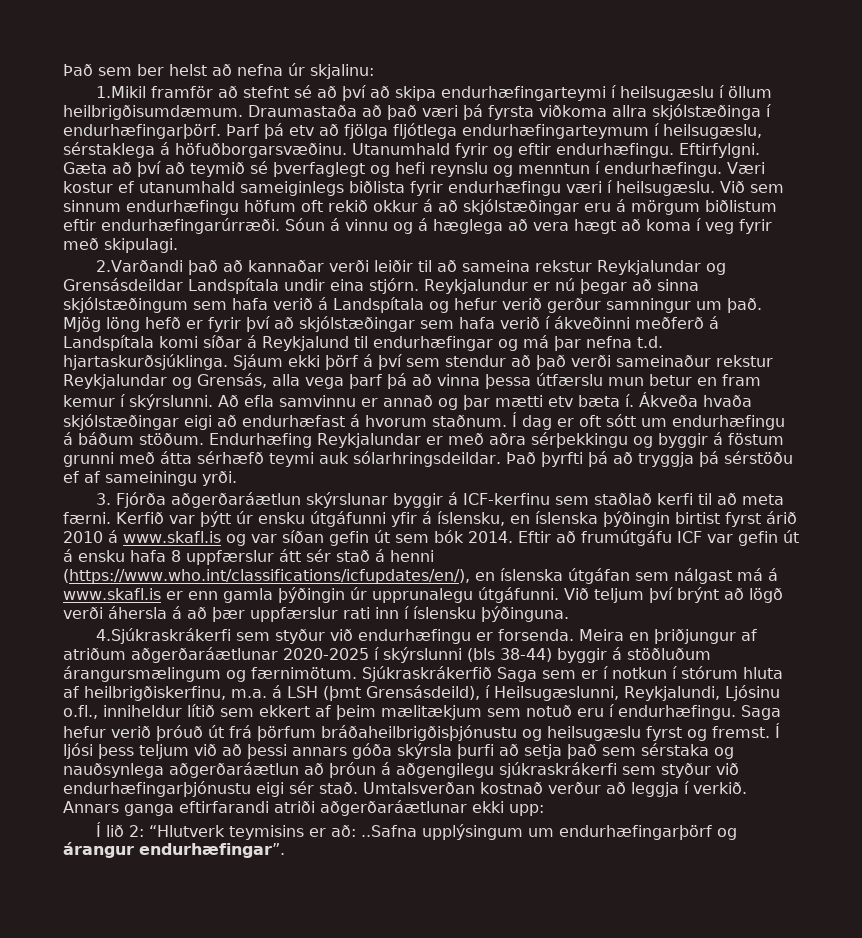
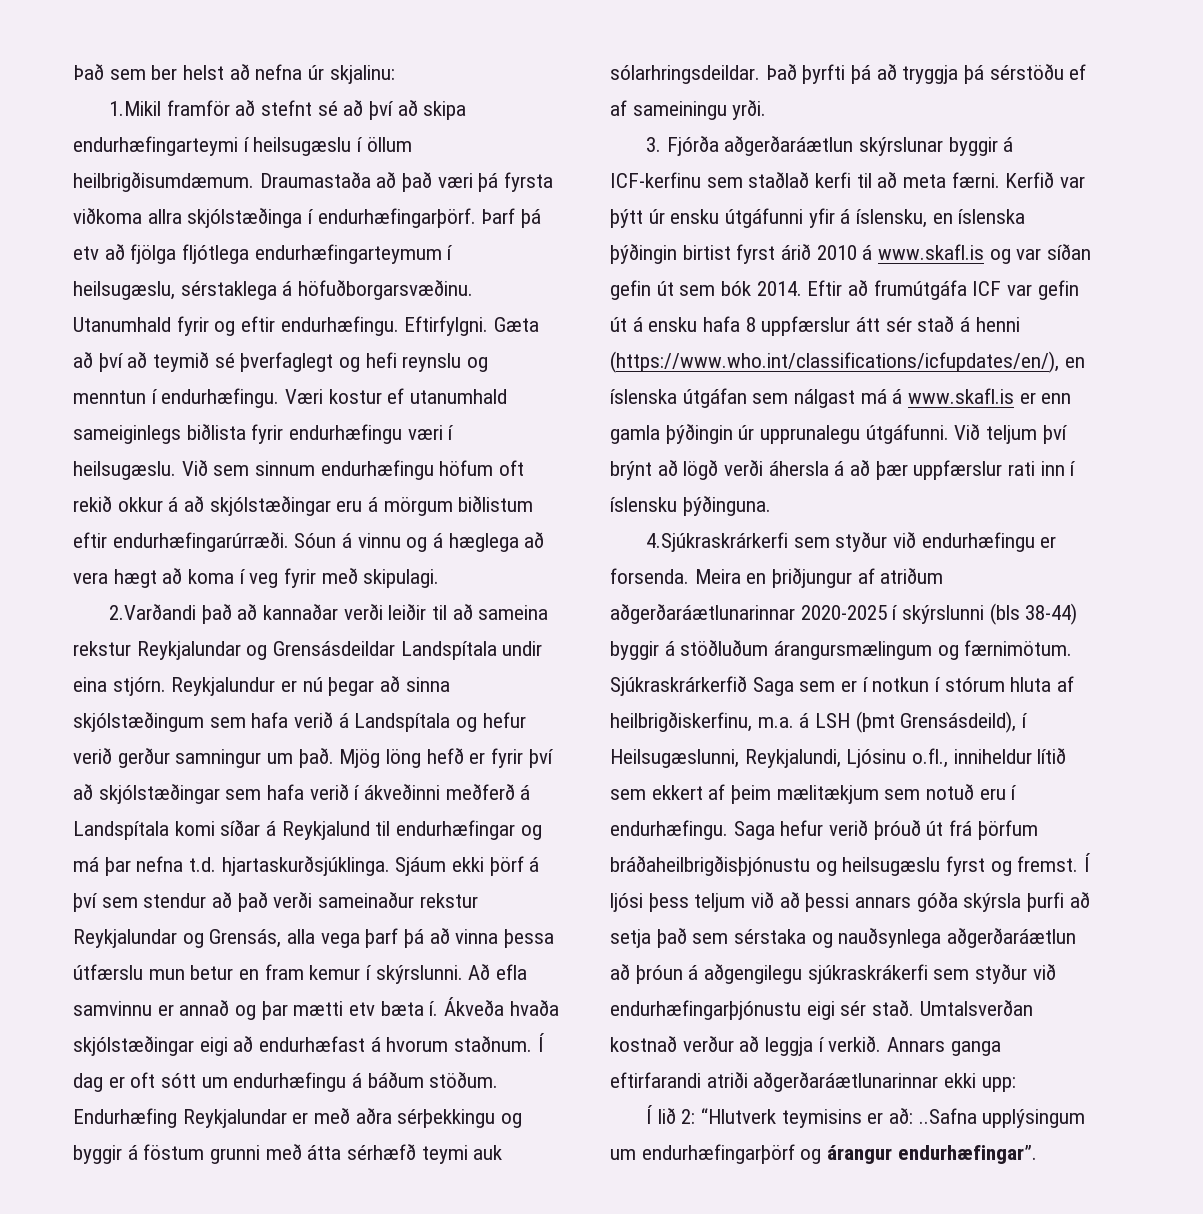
- Eftir að frumútgáfu ICF var gefin út á ensku hafa 8 uppfærslur átt sér stað á henni (https://www.who.int/classifications/icfupdates/en/), en íslenska útgáfan sem nálgast má á www.skafl.is er enn gamla þýðingin úr upprunalegu útgáfunni.
+ Eftir að frumútgáfa ICF var gefin út á ensku hafa 8 uppfærslur átt sér stað á henni (https://www.who.int/classifications/icfupdates/en/), en íslenska útgáfan sem nálgast má á www.skafl.is er enn gamla þýðingin úr upprunalegu útgáfunni.
- 4.Sjúkraskrákerfi sem styður við endurhæfingu er forsenda.
+ 4.Sjúkraskrárkerfi sem styður við endurhæfingu er forsenda.
- Meira en þriðjungur af atriðum aðgerðaráætlunar 2020-2025 í skýrslunni (bls 38-44) byggir á stöðluðum árangursmælingum og færnimötum.
+ Meira en þriðjungur af atriðum aðgerðaráætlunarinnar 2020-2025 í skýrslunni (bls 38-44) byggir á stöðluðum árangursmælingum og færnimötum.
- Sjúkraskrákerfið Saga sem er í notkun í stórum hluta af heilbrigðiskerfinu, m.a. á LSH (þmt Grensásdeild), í Heilsugæslunni, Reykjalundi, Ljósinu o.fl., inniheldur lítið sem ekkert af þeim mælitækjum sem notuð eru í endurhæfingu.
+ Sjúkraskrárkerfið Saga sem er í notkun í stórum hluta af heilbrigðiskerfinu, m.a. á LSH (þmt Grensásdeild), í Heilsugæslunni, Reykjalundi, Ljósinu o.fl., inniheldur lítið sem ekkert af þeim mælitækjum sem notuð eru í endurhæfingu.
- Annars ganga eftirfarandi atriði aðgerðaráætlunar ekki upp:
+ Annars ganga eftirfarandi atriði aðgerðaráætlunarinnar ekki upp:

